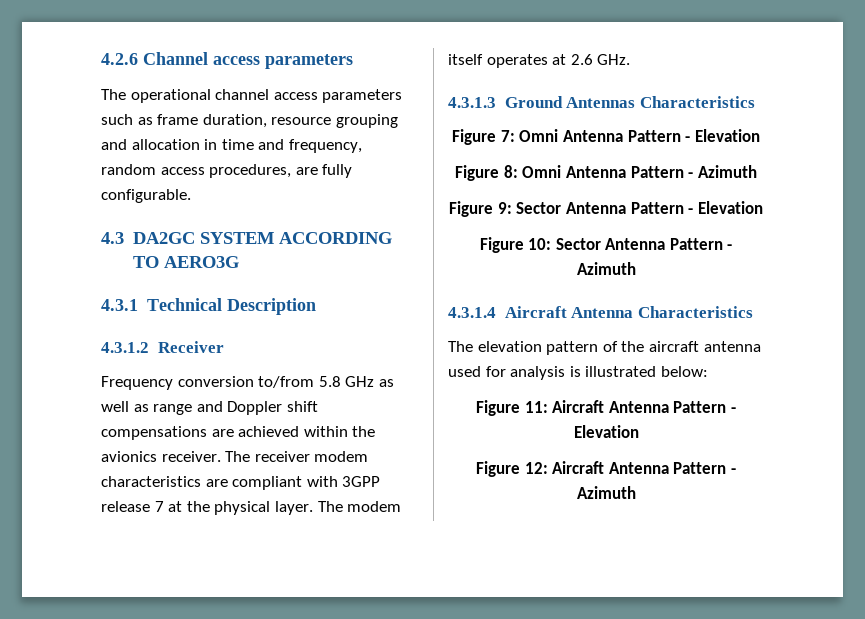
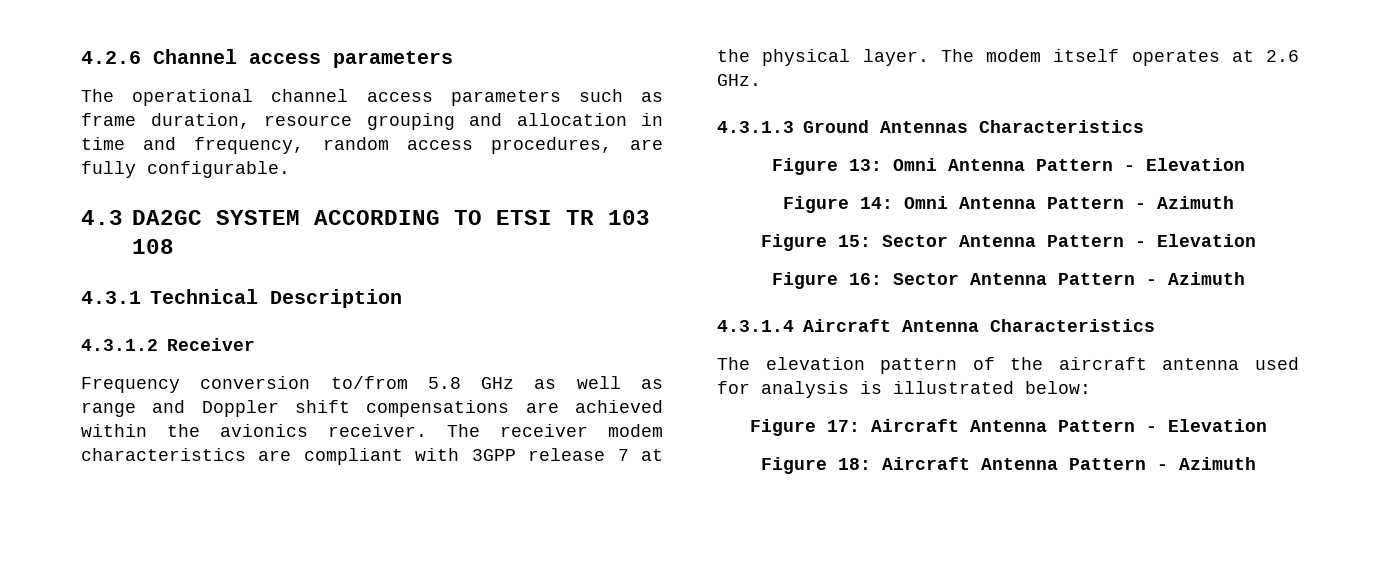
- 4.3 DA2GC SYSTEM ACCORDING TO AERO3G
+ 4.3 DA2GC SYSTEM ACCORDING TO ETSI TR 103 108
- Figure 7: Omni Antenna Pattern - Elevation
+ Figure 13: Omni Antenna Pattern - Elevation
- Figure 8: Omni Antenna Pattern - Azimuth
+ Figure 14: Omni Antenna Pattern - Azimuth
- Figure 9: Sector Antenna Pattern - Elevation
+ Figure 15: Sector Antenna Pattern - Elevation
- Figure 10: Sector Antenna Pattern - Azimuth
+ Figure 16: Sector Antenna Pattern - Azimuth
- Figure 11: Aircraft Antenna Pattern - Elevation
+ Figure 17: Aircraft Antenna Pattern - Elevation
- Figure 12: Aircraft Antenna Pattern - Azimuth
+ Figure 18: Aircraft Antenna Pattern - Azimuth

